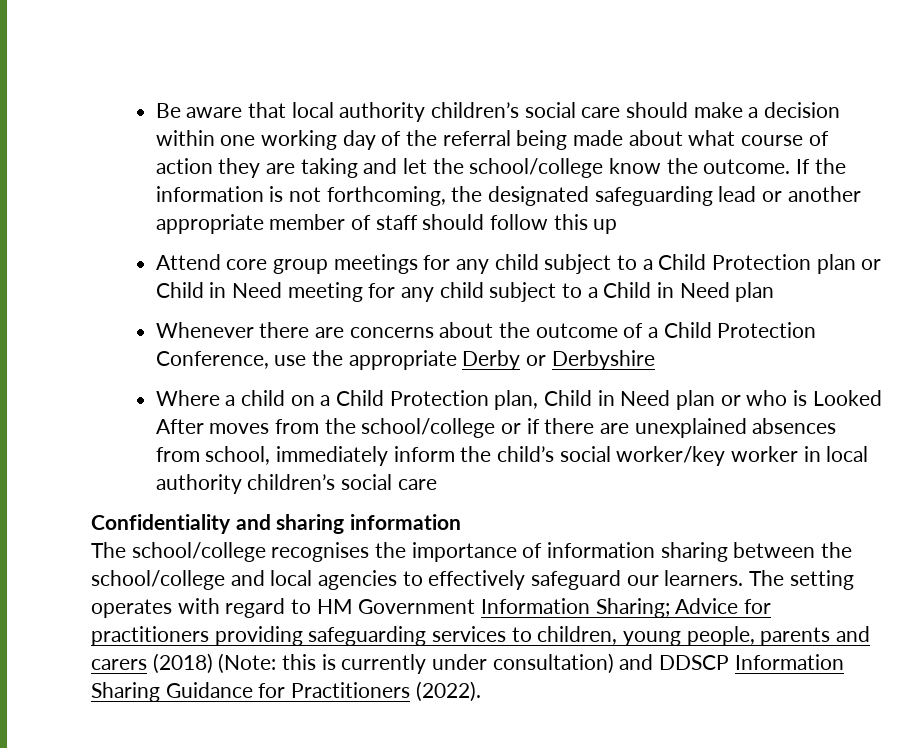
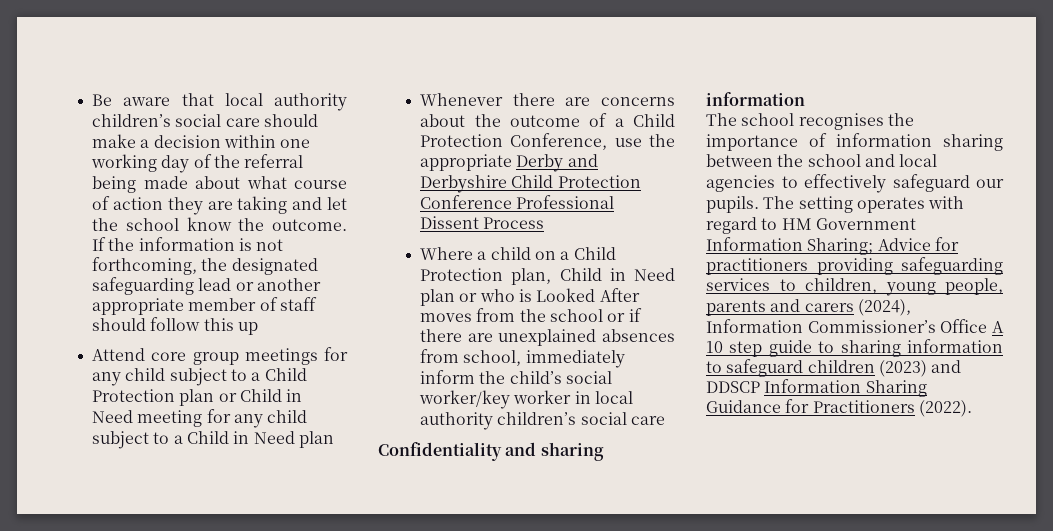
- Be aware that local authority children’s social care should make a decision within one working day of the referral being made about what course of action they are taking and let the school/college know the outcome.
+ Be aware that local authority children’s social care should make a decision within one working day of the referral being made about what course of action they are taking and let the school know the outcome.
- Whenever there are concerns about the outcome of a Child Protection Conference, use the appropriate Derby or Derbyshire
+ Whenever there are concerns about the outcome of a Child Protection Conference, use the appropriate Derby and Derbyshire Child Protection Conference Professional Dissent Process
- Where a child on a Child Protection plan, Child in Need plan or who is Looked After moves from the school/college or if there are unexplained absences from school, immediately inform the child’s social worker/key worker in local authority children’s social care
+ Where a child on a Child Protection plan, Child in Need plan or who is Looked After moves from the school or if there are unexplained absences from school, immediately inform the child’s social worker/key worker in local authority children’s social care
- The school/college recognises the importance of information sharing between the school/college and local agencies to effectively safeguard our learners.
+ The school recognises the importance of information sharing between the school and local agencies to effectively safeguard our pupils.
- The setting operates with regard to HM Government Information Sharing; Advice for practitioners providing safeguarding services to children, young people, parents and carers (2018) (Note: this is currently under consultation) and DDSCP Information Sharing Guidance for Practitioners (2022).
+ The setting operates with regard to HM Government Information Sharing; Advice for practitioners providing safeguarding services to children, young people, parents and carers (2024), Information Commissioner’s Office A 10 step guide to sharing information to safeguard children (2023) and DDSCP Information Sharing Guidance for Practitioners (2022).

